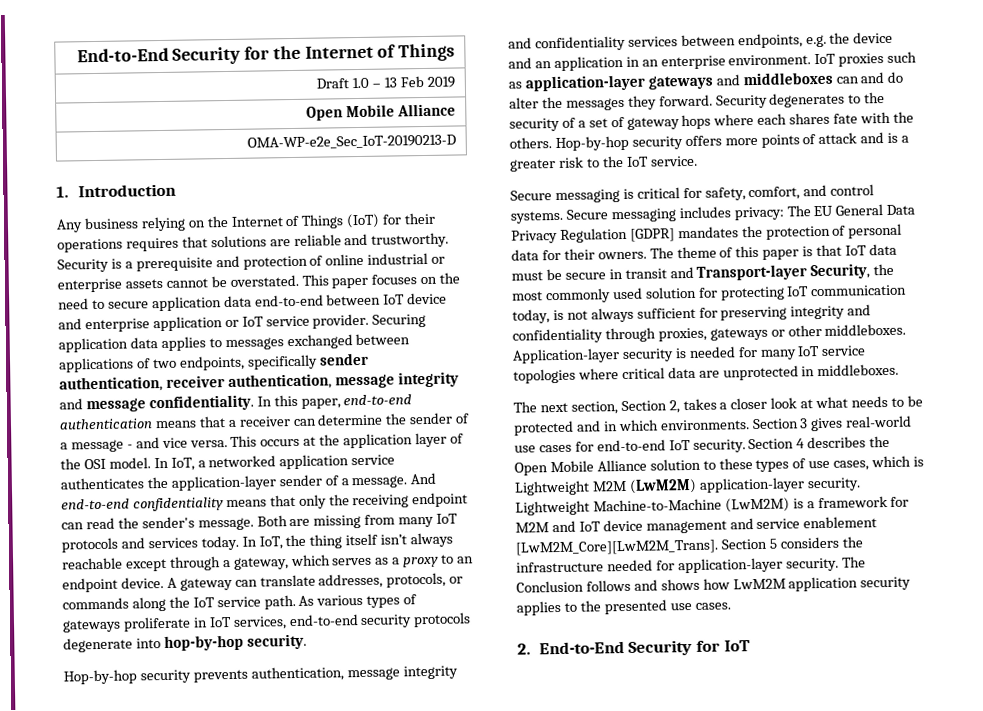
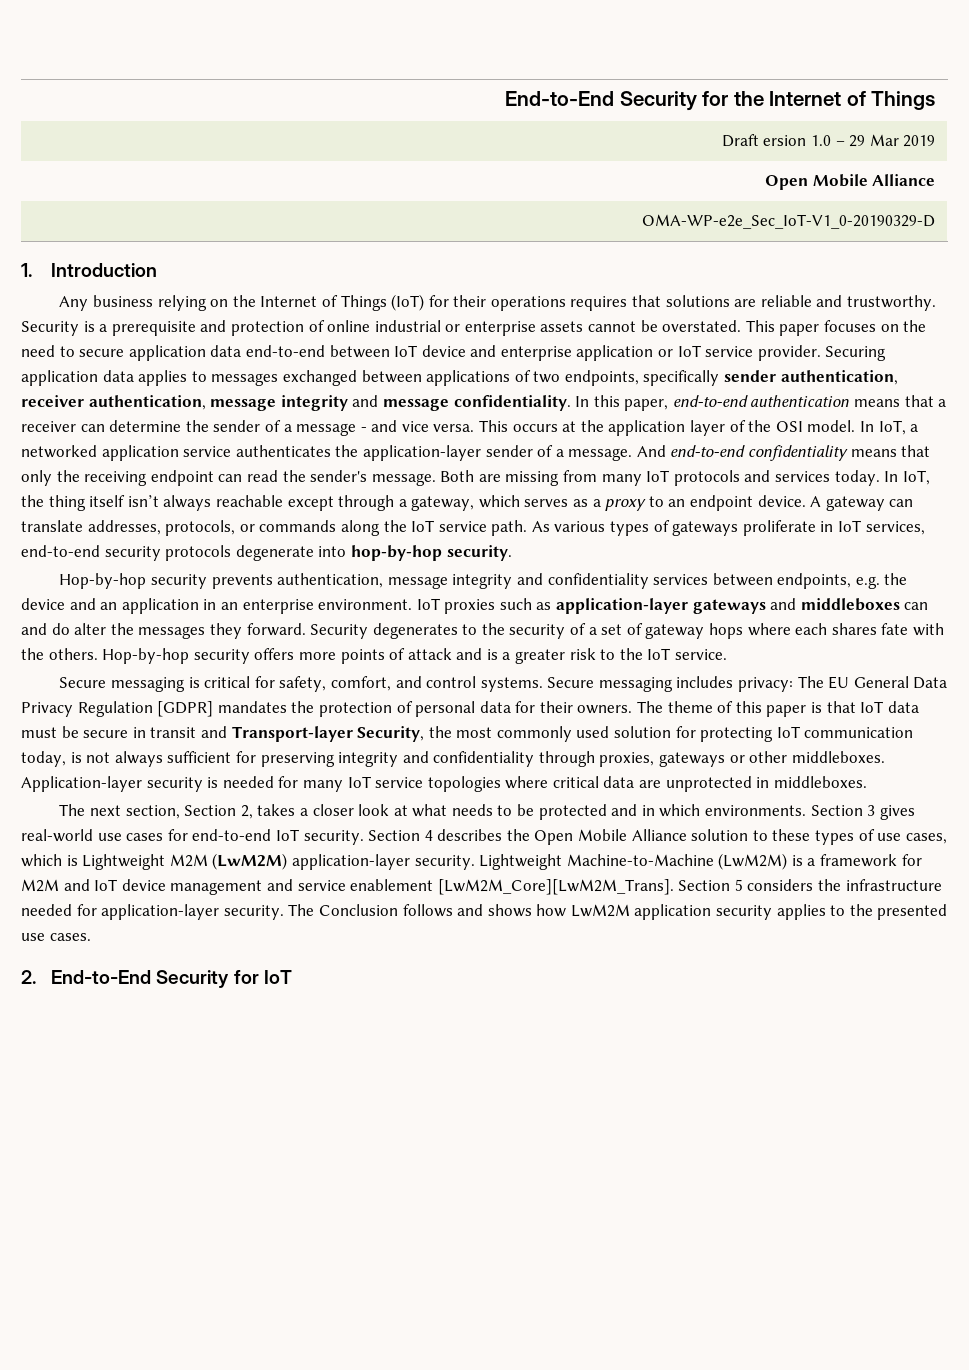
- Draft 1.0 – 13 Feb 2019
+ Draft ersion 1.0 – 29 Mar 2019
- OMA-WP-e2e_Sec_IoT-20190213-D
+ OMA-WP-e2e_Sec_IoT-V1_0-20190329-D

